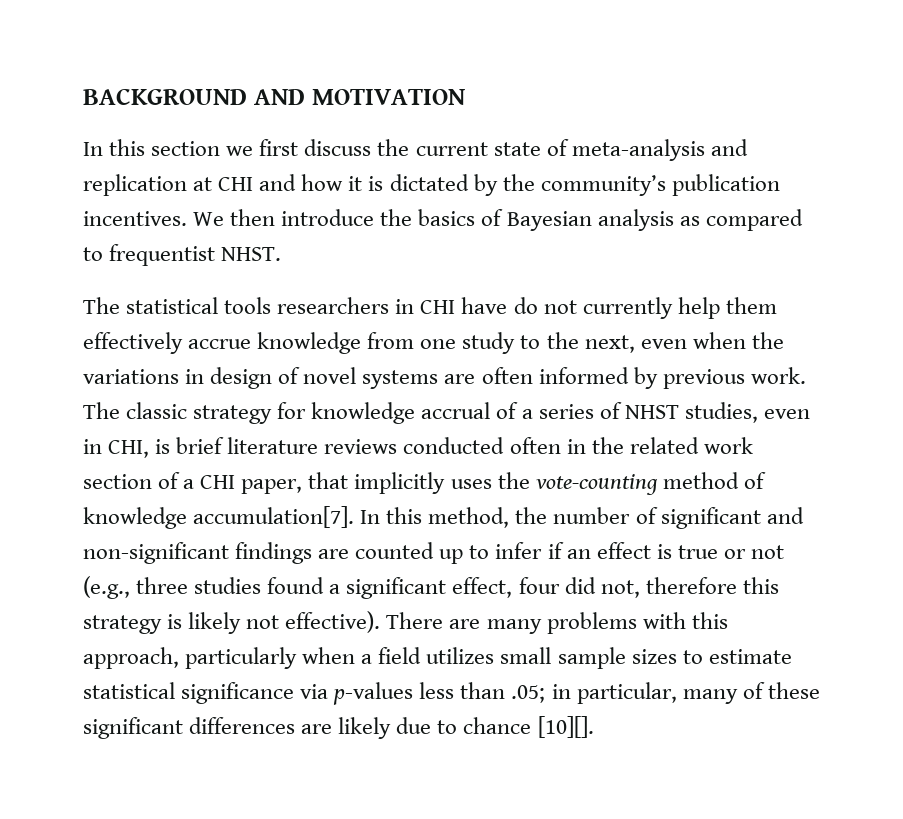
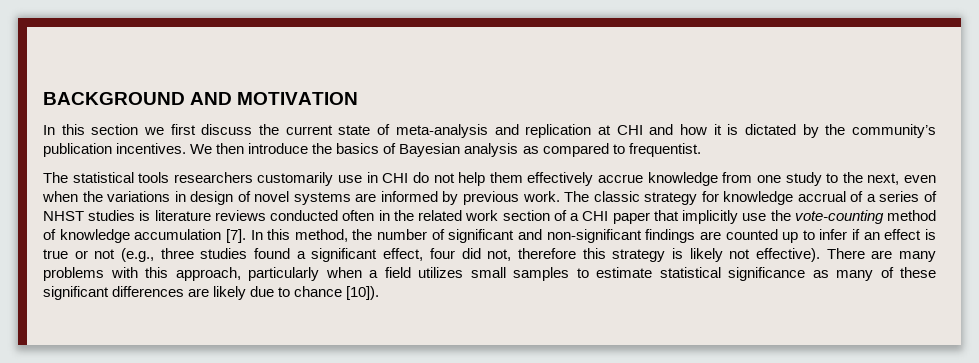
- We then introduce the basics of Bayesian analysis as compared to frequentist NHST.
+ We then introduce the basics of Bayesian analysis as compared to frequentist.
- The statistical tools researchers in CHI have do not currently help them effectively accrue knowledge from one study to the next, even when the variations in design of novel systems are often informed by previous work.
+ The statistical tools researchers customarily use in CHI do not help them effectively accrue knowledge from one study to the next, even when the variations in design of novel systems are informed by previous work.
- The classic strategy for knowledge accrual of a series of NHST studies, even in CHI, is brief literature reviews conducted often in the related work section of a CHI paper, that implicitly uses the vote-counting method of knowledge accumulation[7].
+ The classic strategy for knowledge accrual of a series of NHST studies is literature reviews conducted often in the related work section of a CHI paper that implicitly use the vote-counting method of knowledge accumulation [7].
- There are many problems with this approach, particularly when a field utilizes small sample sizes to estimate statistical significance via p-values less than .05; in particular, many of these significant differences are likely due to chance [10][].
+ There are many problems with this approach, particularly when a field utilizes small samples to estimate statistical significance as many of these significant differences are likely due to chance [10]).

